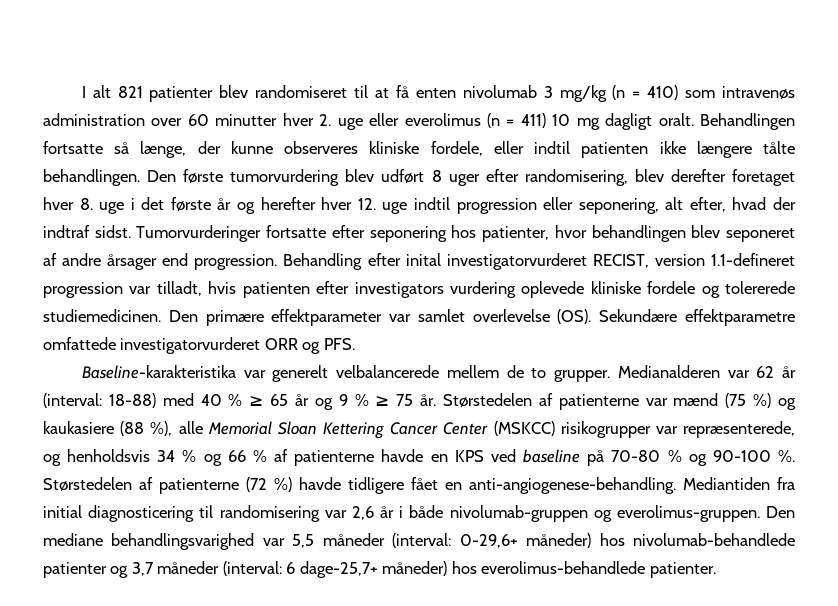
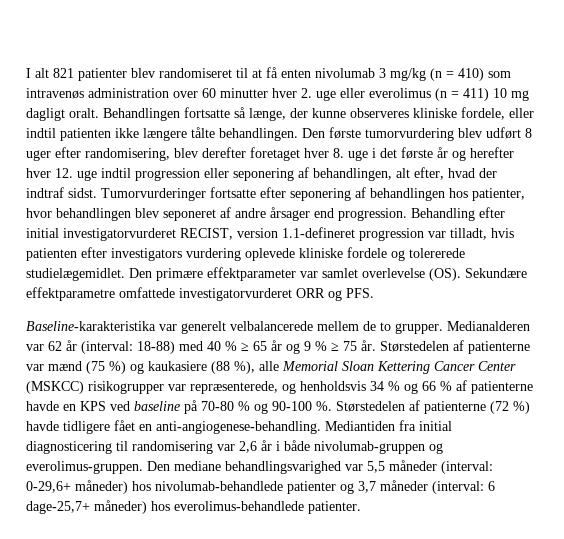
- Den første tumorvurdering blev udført 8 uger efter randomisering, blev derefter foretaget hver 8. uge i det første år og herefter hver 12. uge indtil progression eller seponering, alt efter, hvad der indtraf sidst.
+ Den første tumorvurdering blev udført 8 uger efter randomisering, blev derefter foretaget hver 8. uge i det første år og herefter hver 12. uge indtil progression eller seponering af behandlingen, alt efter, hvad der indtraf sidst.
- Tumorvurderinger fortsatte efter seponering hos patienter, hvor behandlingen blev seponeret af andre årsager end progression.
+ Tumorvurderinger fortsatte efter seponering af behandlingen hos patienter, hvor behandlingen blev seponeret af andre årsager end progression.
- Behandling efter inital investigatorvurderet RECIST, version 1.1-defineret progression var tilladt, hvis patienten efter investigators vurdering oplevede kliniske fordele og tolererede studiemedicinen.
+ Behandling efter initial investigatorvurderet RECIST, version 1.1-defineret progression var tilladt, hvis patienten efter investigators vurdering oplevede kliniske fordele og tolererede studielægemidlet.

